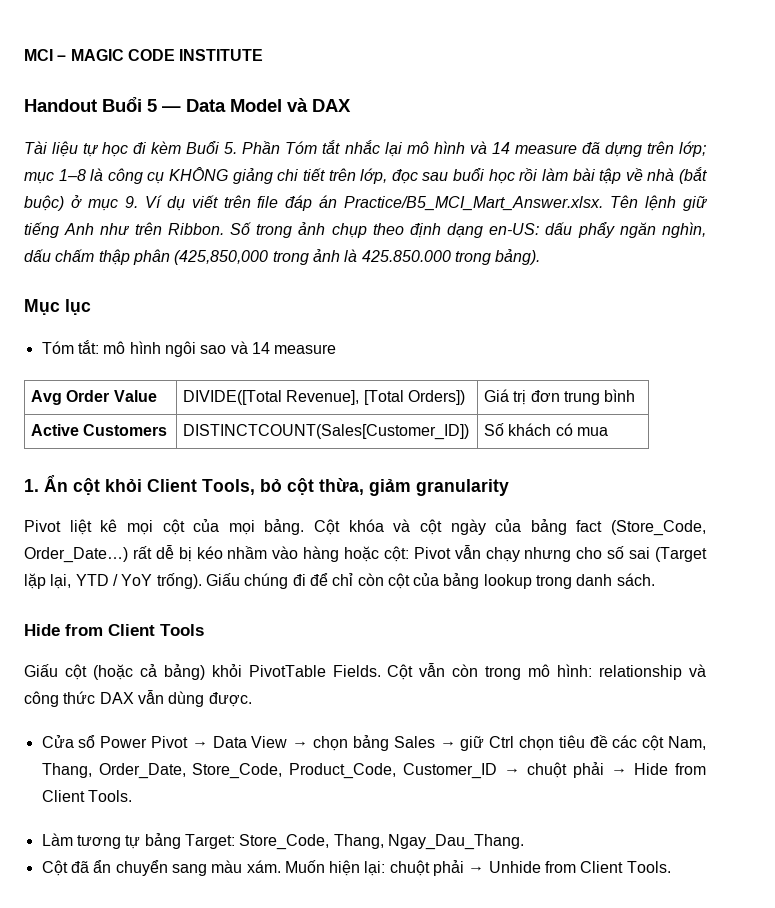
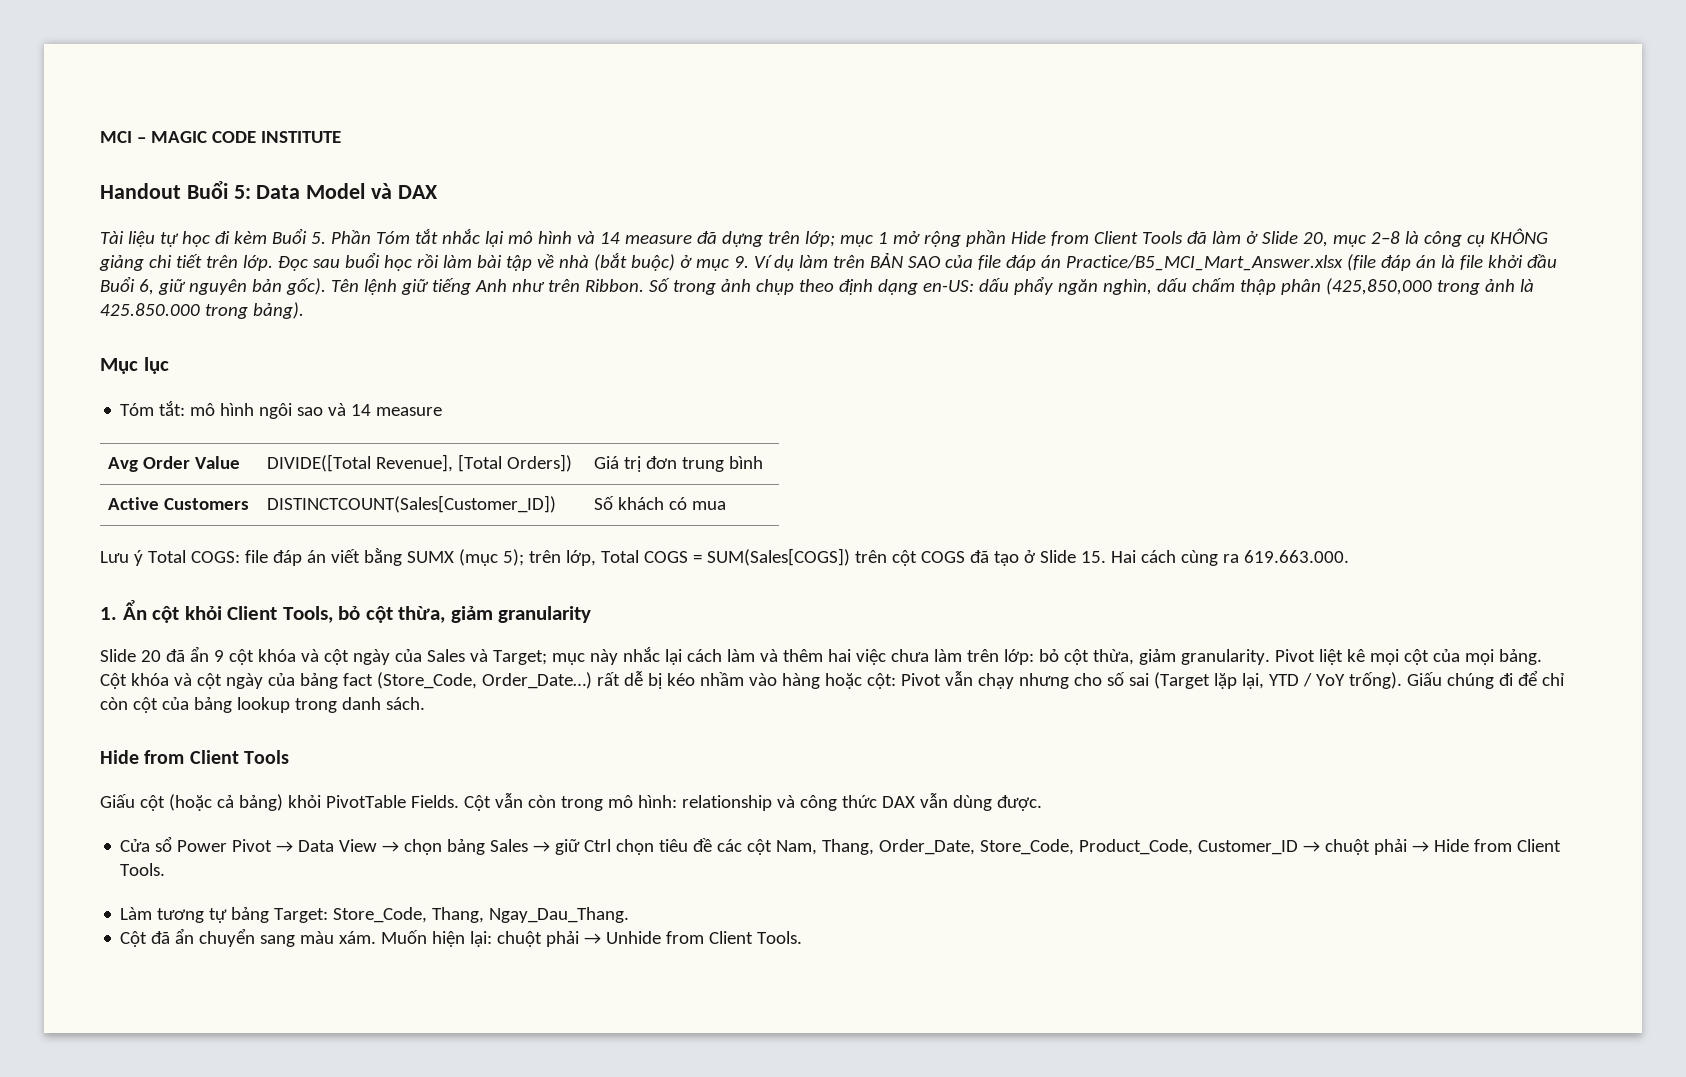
- Handout Buổi 5 — Data Model và DAX
+ Handout Buổi 5: Data Model và DAX
- Tài liệu tự học đi kèm Buổi 5. Phần Tóm tắt nhắc lại mô hình và 14 measure đã dựng trên lớp; mục 1–8 là công cụ KHÔNG giảng chi tiết trên lớp, đọc sau buổi học rồi làm bài tập về nhà (bắt buộc) ở mục 9. Ví dụ viết trên file đáp án Practice/B5_MCI_Mart_Answer.xlsx. Tên lệnh giữ tiếng Anh như trên Ribbon.
+ Tài liệu tự học đi kèm Buổi 5. Phần Tóm tắt nhắc lại mô hình và 14 measure đã dựng trên lớp; mục 1 mở rộng phần Hide from Client Tools đã làm ở Slide 20, mục 2–8 là công cụ KHÔNG giảng chi tiết trên lớp. Đọc sau buổi học rồi làm bài tập về nhà (bắt buộc) ở mục 9. Ví dụ làm trên BẢN SAO của file đáp án Practice/B5_MCI_Mart_Answer.xlsx (file đáp án là file khởi đầu Buổi 6, giữ nguyên bản gốc). Tên lệnh giữ tiếng Anh như trên Ribbon.
+ Lưu ý Total COGS: file đáp án viết bằng SUMX (mục 5); trên lớp, Total COGS = SUM(Sales[COGS]) trên cột COGS đã tạo ở Slide 15. Hai cách cùng ra 619.663.000.
+ Slide 20 đã ẩn 9 cột khóa và cột ngày của Sales và Target; mục này nhắc lại cách làm và thêm hai việc chưa làm trên lớp: bỏ cột thừa, giảm granularity.

